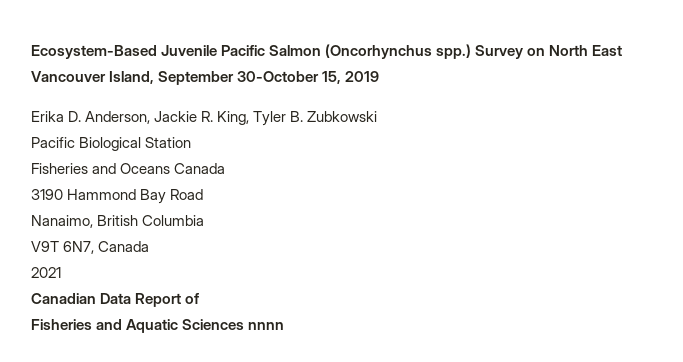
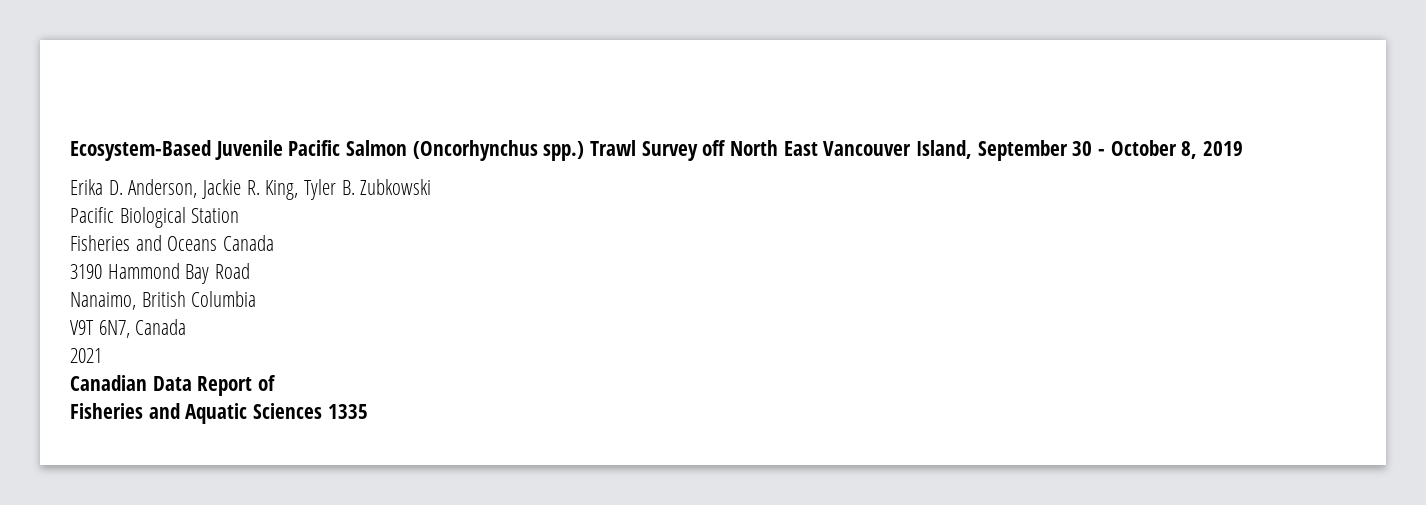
- Survey on North East Vancouver Island, September 30-October 15, 2019
+ Trawl Survey off North East Vancouver Island, September 30 - October 8, 2019
- Fisheries and Aquatic Sciences nnnn
+ Fisheries and Aquatic Sciences 1335

